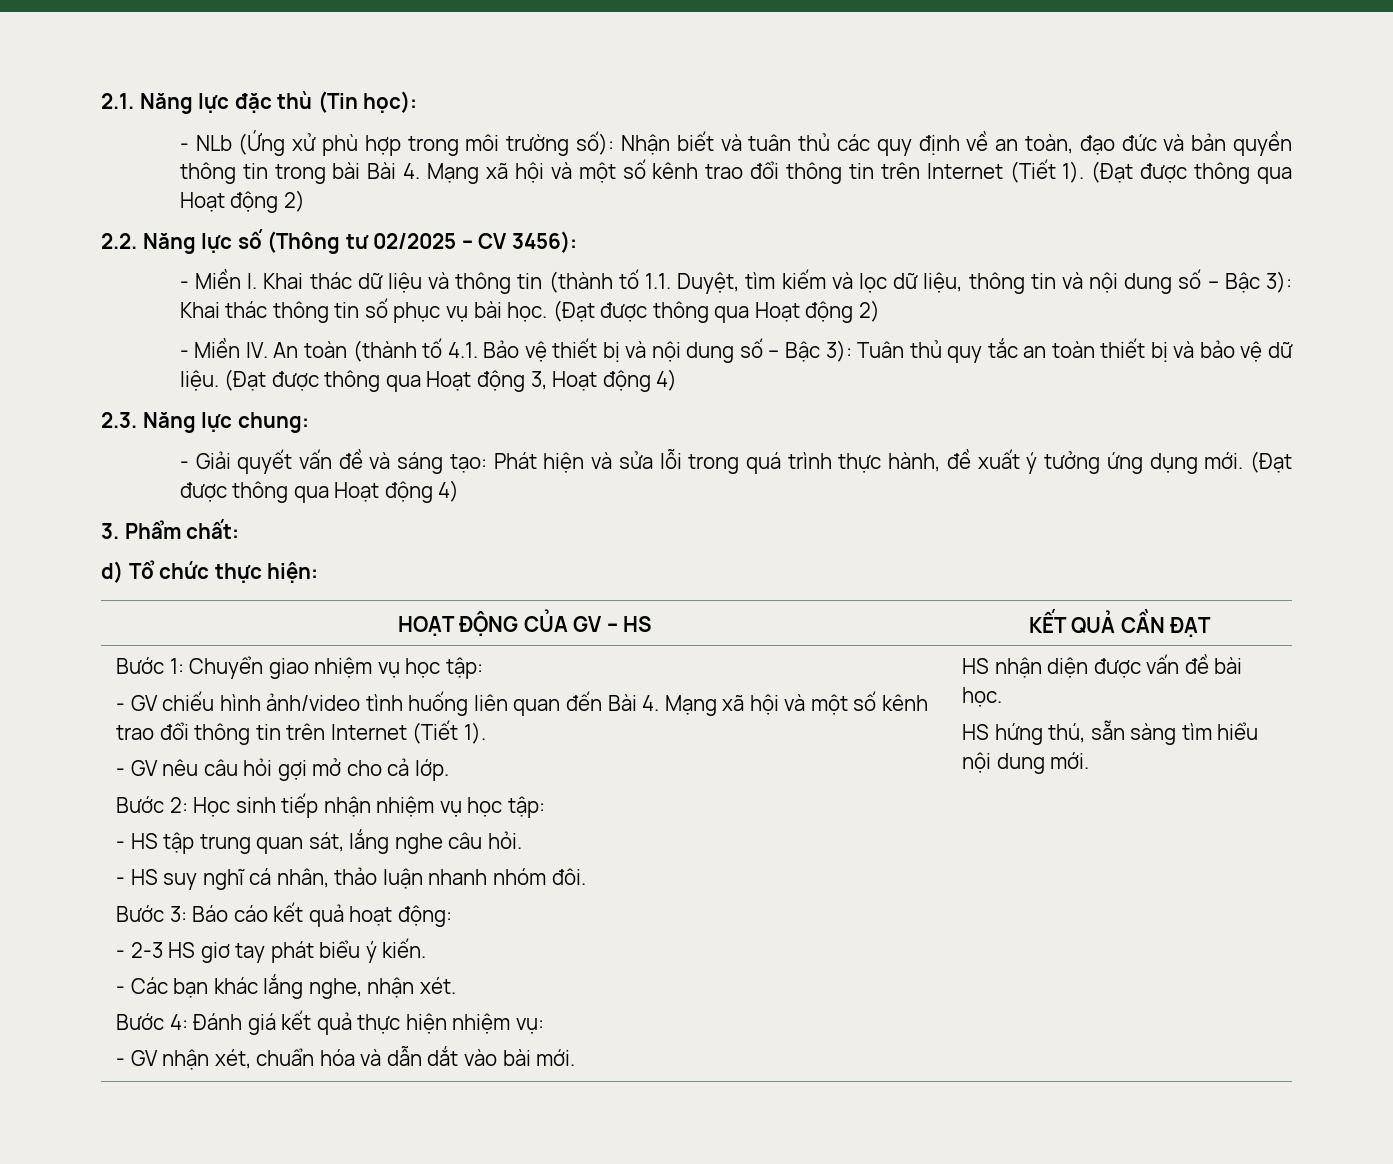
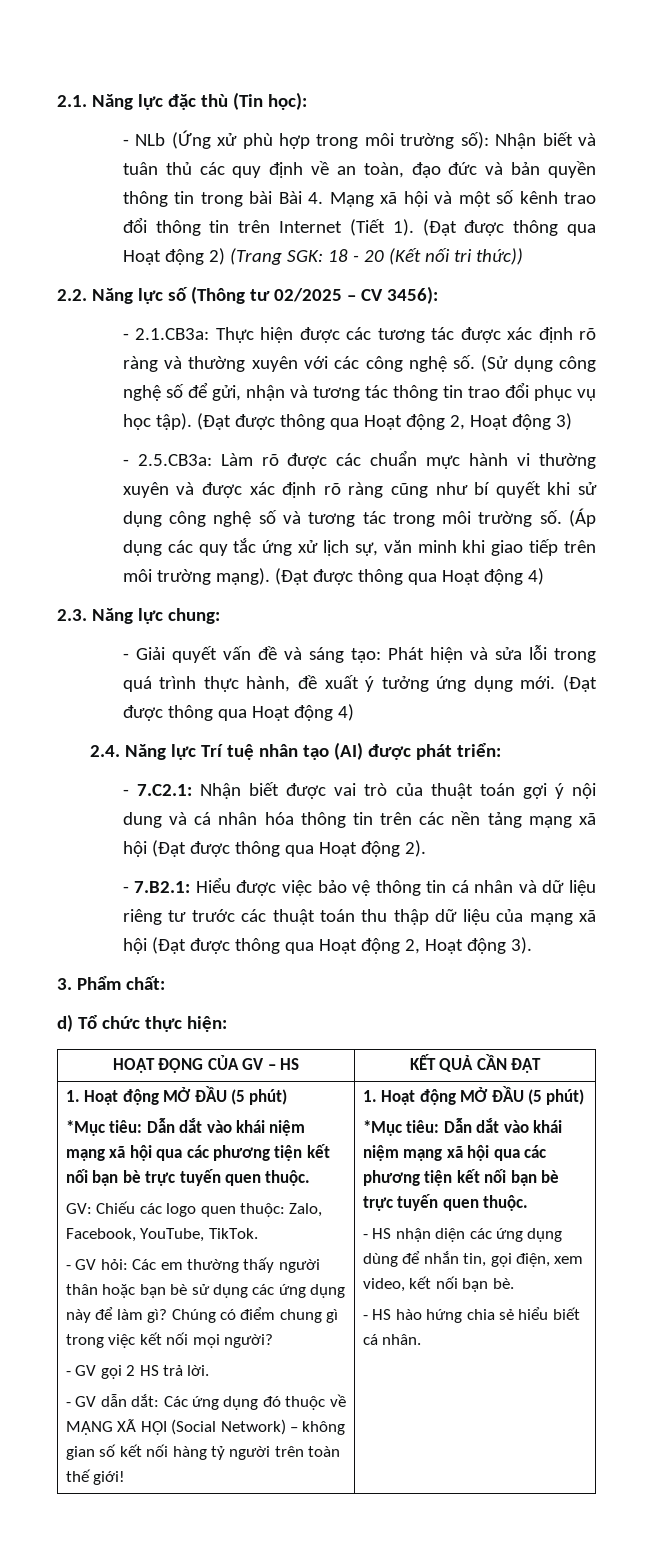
- - NLb (Ứng xử phù hợp trong môi trường số): Nhận biết và tuân thủ các quy định về an toàn, đạo đức và bản quyền thông tin trong bài Bài 4. Mạng xã hội và một số kênh trao đổi thông tin trên Internet (Tiết 1). (Đạt được thông qua Hoạt động 2)
+ - NLb (Ứng xử phù hợp trong môi trường số): Nhận biết và tuân thủ các quy định về an toàn, đạo đức và bản quyền thông tin trong bài Bài 4. Mạng xã hội và một số kênh trao đổi thông tin trên Internet (Tiết 1). (Đạt được thông qua Hoạt động 2) (Trang SGK: 18 - 20 (Kết nối tri thức))
- - Miền I. Khai thác dữ liệu và thông tin (thành tố 1.1. Duyệt, tìm kiếm và lọc dữ liệu, thông tin và nội dung số – Bậc 3): Khai thác thông tin số phục vụ bài học. (Đạt được thông qua Hoạt động 2)
- - Miền IV. An toàn (thành tố 4.1. Bảo vệ thiết bị và nội dung số – Bậc 3): Tuân thủ quy tắc an toàn thiết bị và bảo vệ dữ liệu. (Đạt được thông qua Hoạt động 3, Hoạt động 4)
+ - 2.1.CB3a: Thực hiện được các tương tác được xác định rõ ràng và thường xuyên với các công nghệ số. (Sử dụng công nghệ số để gửi, nhận và tương tác thông tin trao đổi phục vụ học tập). (Đạt được thông qua Hoạt động 2, Hoạt động 3)
+ - 2.5.CB3a: Làm rõ được các chuẩn mực hành vi thường xuyên và được xác định rõ ràng cũng như bí quyết khi sử dụng công nghệ số và tương tác trong môi trường số. (Áp dụng các quy tắc ứng xử lịch sự, văn minh khi giao tiếp trên môi trường mạng). (Đạt được thông qua Hoạt động 4)
+ 2.4. Năng lực Trí tuệ nhân tạo (AI) được phát triển:
+ - 7.C2.1: Nhận biết được vai trò của thuật toán gợi ý nội dung và cá nhân hóa thông tin trên các nền tảng mạng xã hội (Đạt được thông qua Hoạt động 2).
+ - 7.B2.1: Hiểu được việc bảo vệ thông tin cá nhân và dữ liệu riêng tư trước các thuật toán thu thập dữ liệu của mạng xã hội (Đạt được thông qua Hoạt động 2, Hoạt động 3).
  HOẠT ĐỘNG CỦA GV – HS | KẾT QUẢ CẦN ĐẠT
- Bước 1: Chuyển giao nhiệm vụ học tập:
- - GV chiếu hình ảnh/video tình huống liên quan đến Bài 4. Mạng xã hội và một số kênh trao đổi thông tin trên Internet (Tiết 1).
- - GV nêu câu hỏi gợi mở cho cả lớp.
- Bước 2: Học sinh tiếp nhận nhiệm vụ học tập:
- - HS tập trung quan sát, lắng nghe câu hỏi.
- - HS suy nghĩ cá nhân, thảo luận nhanh nhóm đôi.
- Bước 3: Báo cáo kết quả hoạt động:
- - 2-3 HS giơ tay phát biểu ý kiến.
- - Các bạn khác lắng nghe, nhận xét.
- Bước 4: Đánh giá kết quả thực hiện nhiệm vụ:
- - GV nhận xét, chuẩn hóa và dẫn dắt vào bài mới. | HS nhận diện được vấn đề bài học.
- HS hứng thú, sẵn sàng tìm hiểu nội dung mới.
+ 1. Hoạt động MỞ ĐẦU (5 phút)
+ *Mục tiêu: Dẫn dắt vào khái niệm mạng xã hội qua các phương tiện kết nối bạn bè trực tuyến quen thuộc.
+ GV: Chiếu các logo quen thuộc: Zalo, Facebook, YouTube, TikTok.
+ - GV hỏi: Các em thường thấy người thân hoặc bạn bè sử dụng các ứng dụng này để làm gì? Chúng có điểm chung gì trong việc kết nối mọi người?
+ - GV gọi 2 HS trả lời.
+ - GV dẫn dắt: Các ứng dụng đó thuộc về MẠNG XÃ HỘI (Social Network) – không gian số kết nối hàng tỷ người trên toàn thế giới! | 1. Hoạt động MỞ ĐẦU (5 phút)
+ *Mục tiêu: Dẫn dắt vào khái niệm mạng xã hội qua các phương tiện kết nối bạn bè trực tuyến quen thuộc.
+ - HS nhận diện các ứng dụng dùng để nhắn tin, gọi điện, xem video, kết nối bạn bè.
+ - HS hào hứng chia sẻ hiểu biết cá nhân.

